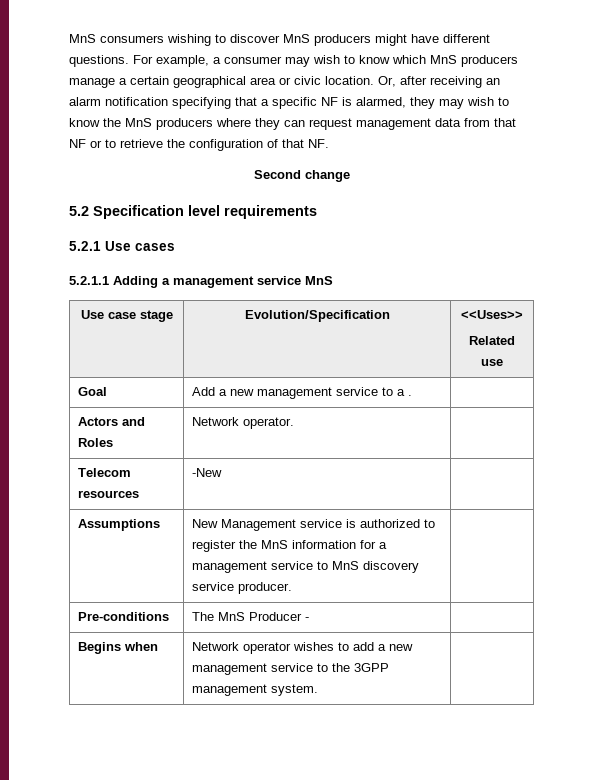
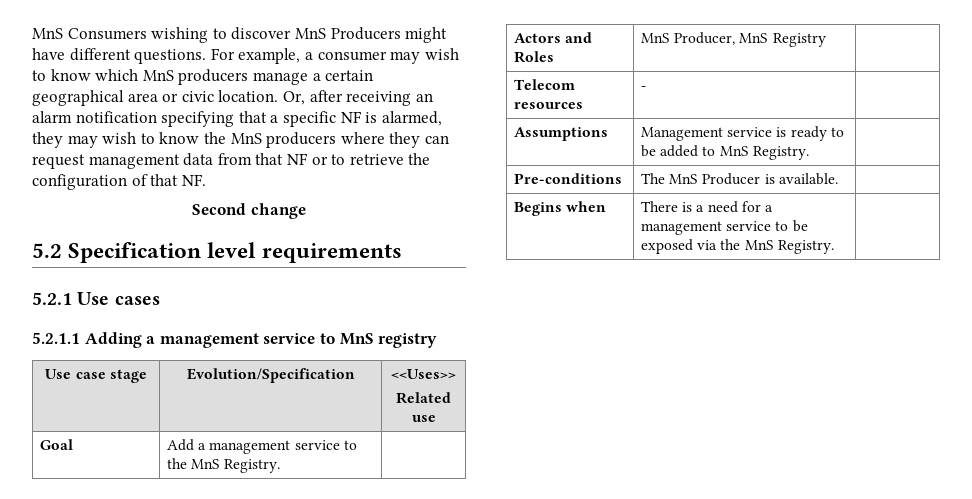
- MnS consumers wishing to discover MnS producers might have different questions.
+ MnS Consumers wishing to discover MnS Producers might have different questions.
- 5.2.1.1 Adding a management service MnS
+ 5.2.1.1 Adding a management service to MnS registry
- Goal | Add a new management service to a . |
+ Goal | Add a management service to the MnS Registry. |
- Actors and Roles | Network operator. |
+ Actors and Roles | MnS Producer, MnS Registry |
- Telecom resources | -New |
+ Telecom resources | - |
- Assumptions | New Management service is authorized to register the MnS information for a management service to MnS discovery service producer. |
+ Assumptions | Management service is ready to be added to MnS Registry. |
- Pre-conditions | The MnS Producer - |
+ Pre-conditions | The MnS Producer is available. |
- Begins when | Network operator wishes to add a new management service to the 3GPP management system. |
+ Begins when | There is a need for a management service to be exposed via the MnS Registry. |

